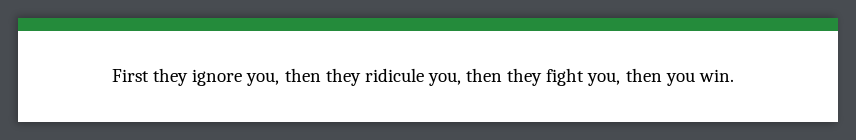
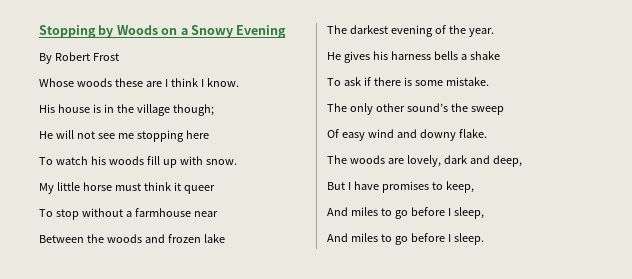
- First they ignore you, then they ridicule you, then they fight you, then you win.
+ Stopping by Woods on a Snowy Evening
+ By Robert Frost
+ Whose woods these are I think I know.
+ His house is in the village though;
+ He will not see me stopping here
+ To watch his woods fill up with snow.
+ My little horse must think it queer
+ To stop without a farmhouse near
+ Between the woods and frozen lake
+ The darkest evening of the year.
+ He gives his harness bells a shake
+ To ask if there is some mistake.
+ The only other sound’s the sweep
+ Of easy wind and downy flake.
+ The woods are lovely, dark and deep,
+ But I have promises to keep,
+ And miles to go before I sleep,
+ And miles to go before I sleep.

